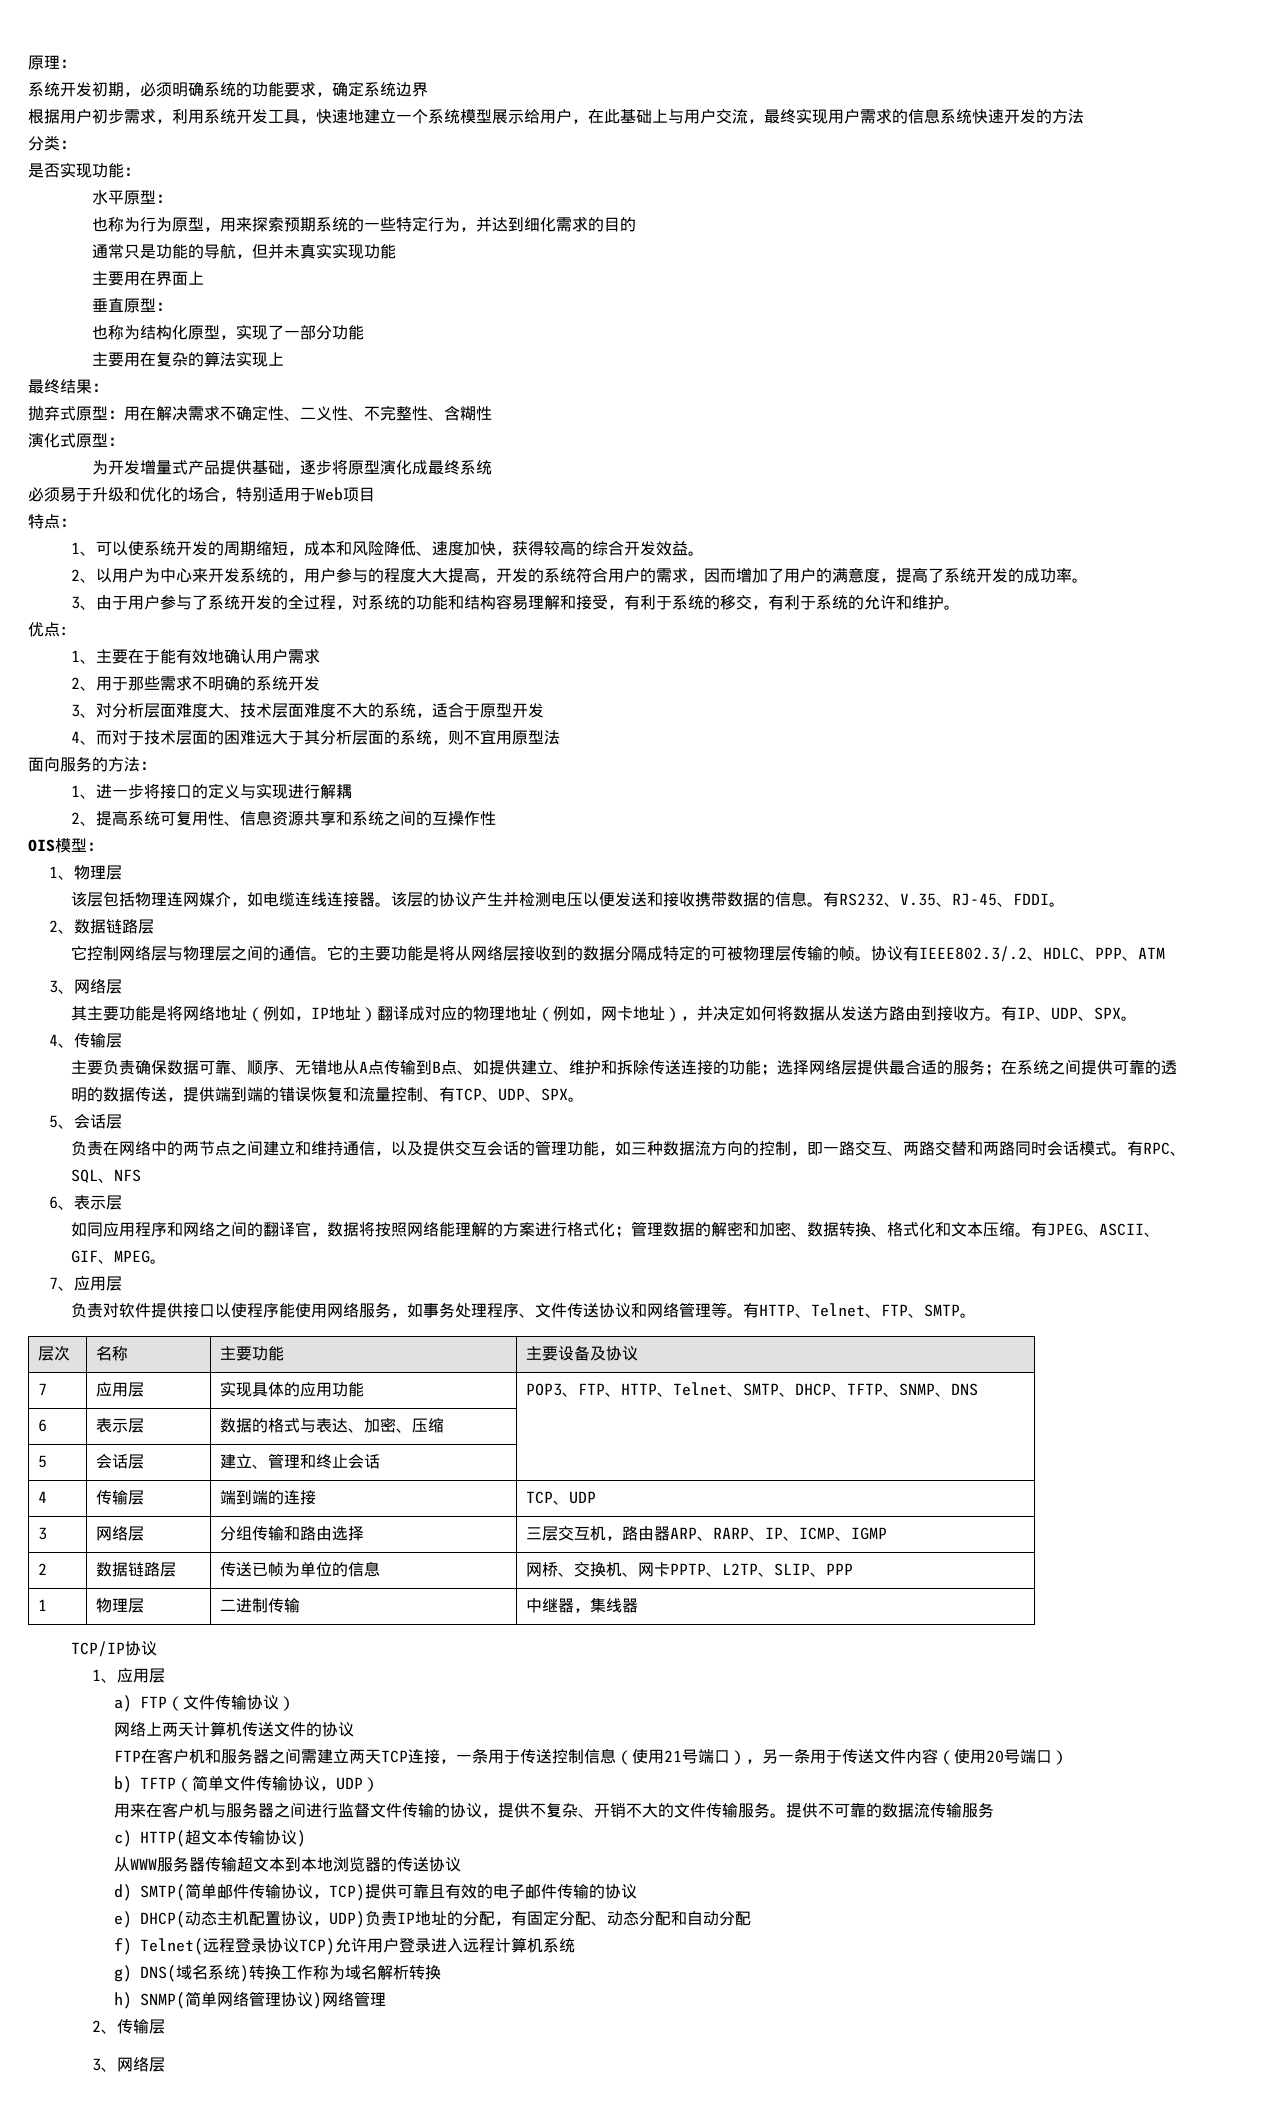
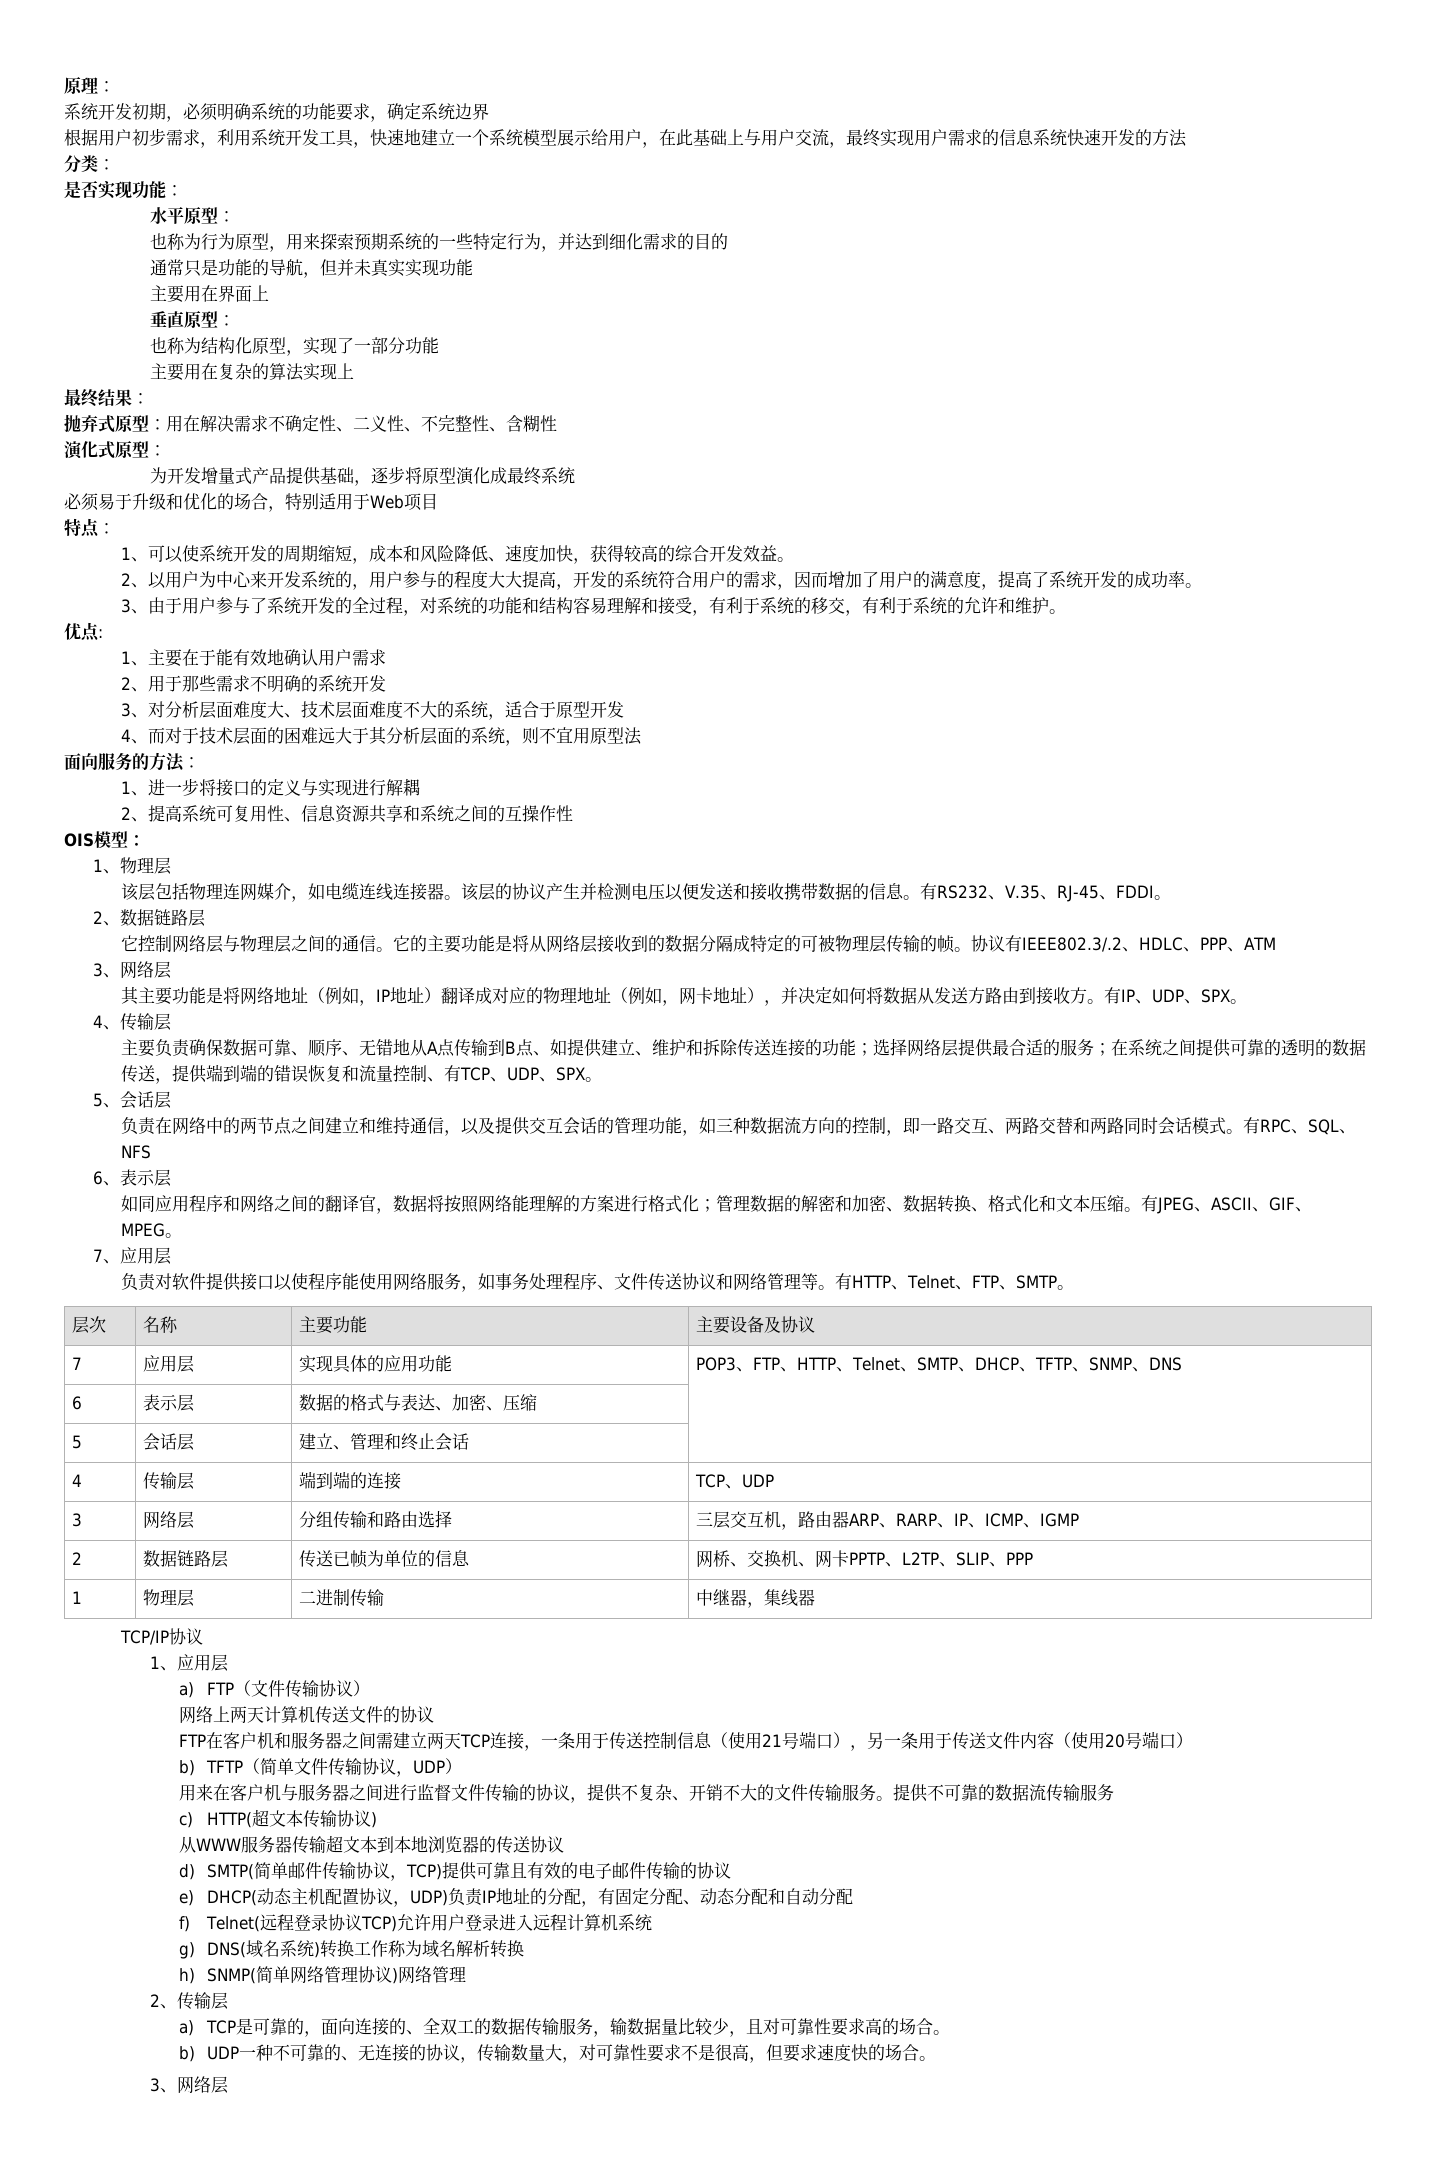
+ a) TCP是可靠的，面向连接的、全双工的数据传输服务，输数据量比较少，且对可靠性要求高的场合。
+ b) UDP一种不可靠的、无连接的协议，传输数量大，对可靠性要求不是很高，但要求速度快的场合。

